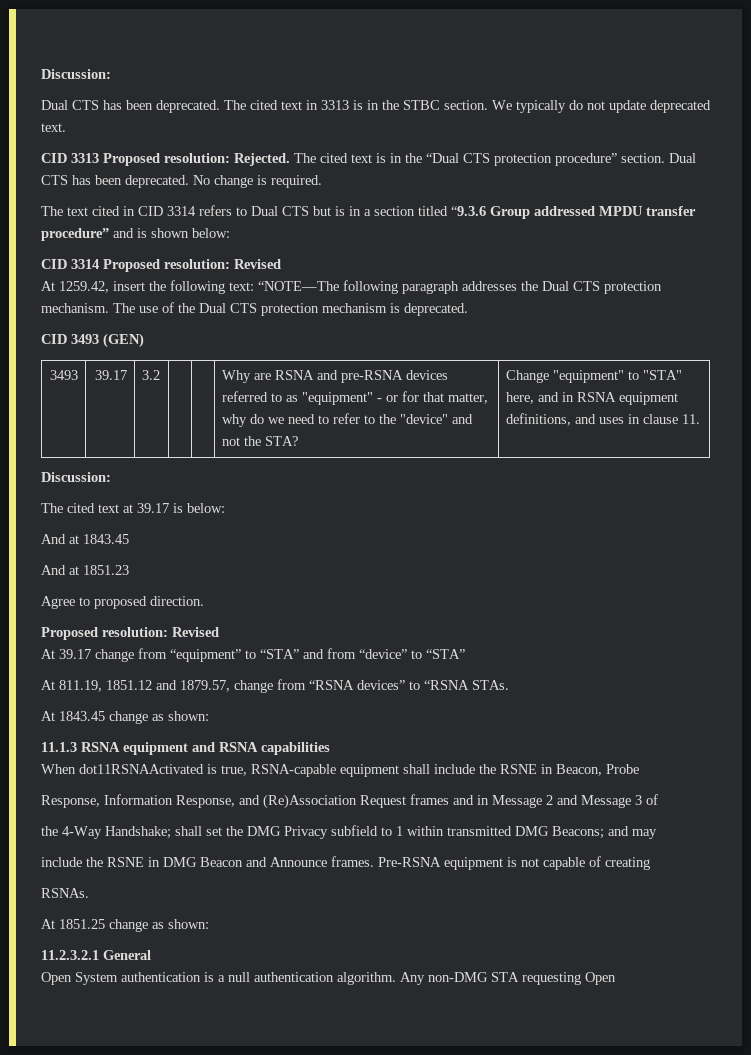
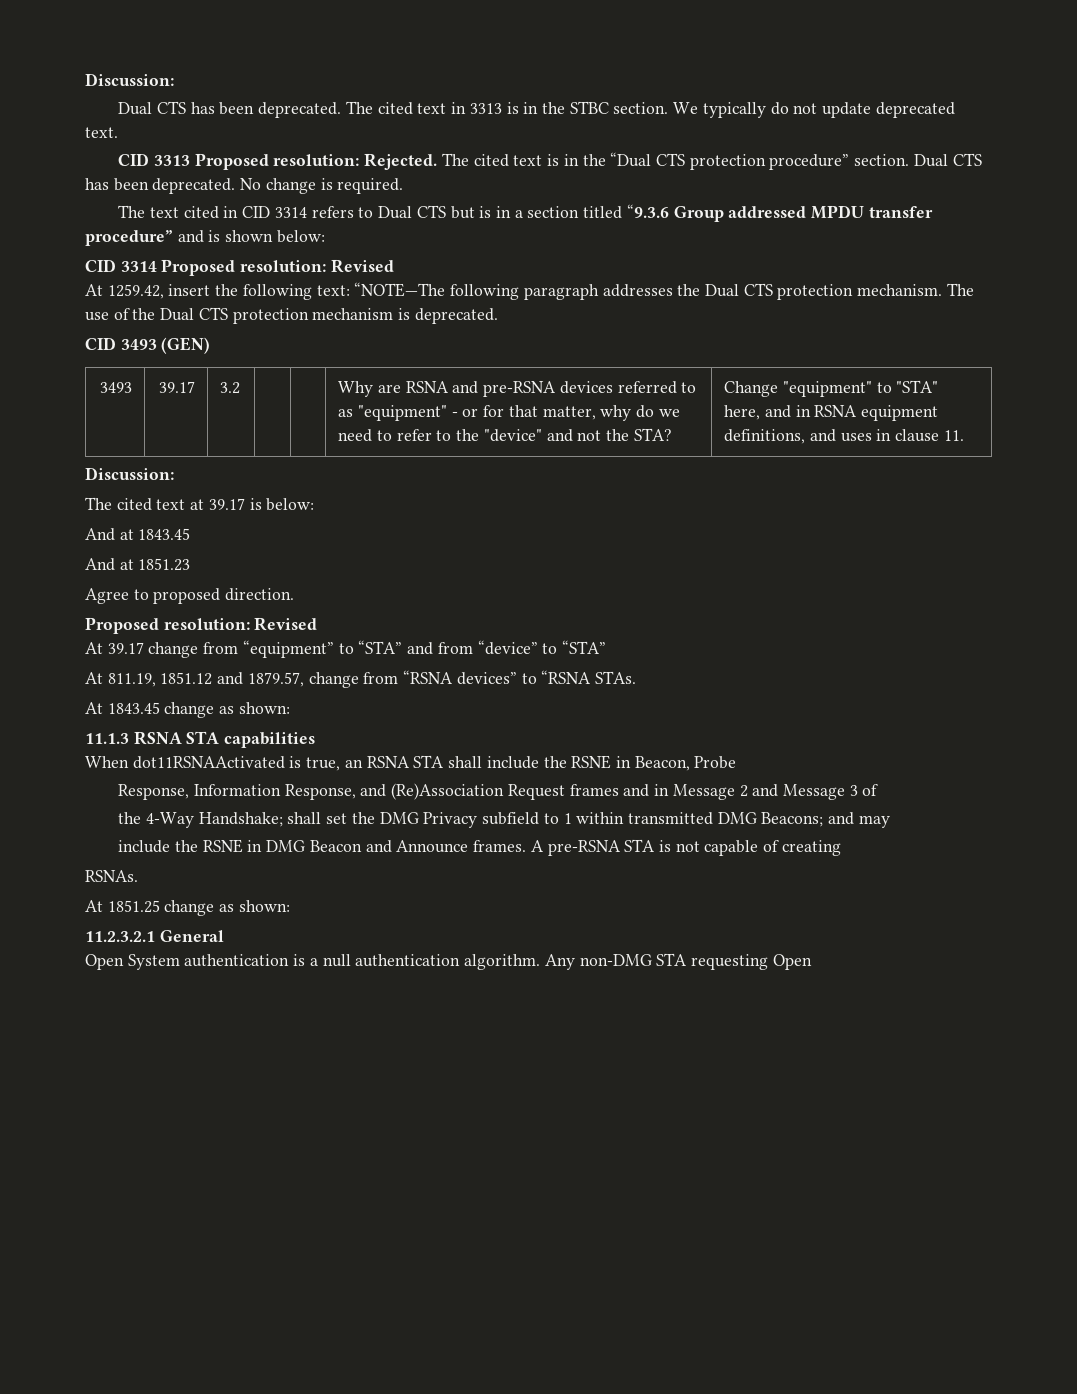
- 11.1.3 RSNA equipment and RSNA capabilities
+ 11.1.3 RSNA STA capabilities
- When dot11RSNAActivated is true, RSNA-capable equipment shall include the RSNE in Beacon, Probe
+ When dot11RSNAActivated is true, an RSNA STA shall include the RSNE in Beacon, Probe
- Pre-RSNA equipment is not capable of creating
+ A pre-RSNA STA is not capable of creating

